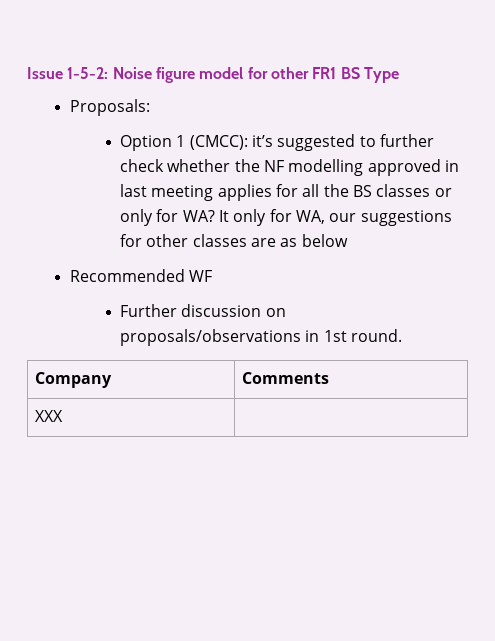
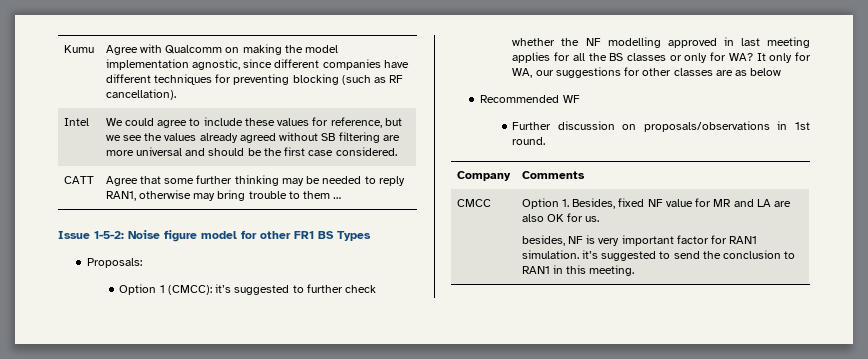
+ Kumu | Agree with Qualcomm on making the model implementation agnostic, since different companies have different techniques for preventing blocking (such as RF cancellation).
+ Intel | We could agree to include these values for reference, but we see the values already agreed without SB filtering are more universal and should be the first case considered.
+ CATT | Agree that some further thinking may be needed to reply RAN1, otherwise may bring trouble to them …
- Issue 1-5-2: Noise figure model for other FR1 BS Type
+ Issue 1-5-2: Noise figure model for other FR1 BS Types
- XXX |
+ CMCC | Option 1. Besides, fixed NF value for MR and LA are also OK for us.
+ besides, NF is very important factor for RAN1 simulation. it’s suggested to send the conclusion to RAN1 in this meeting.

